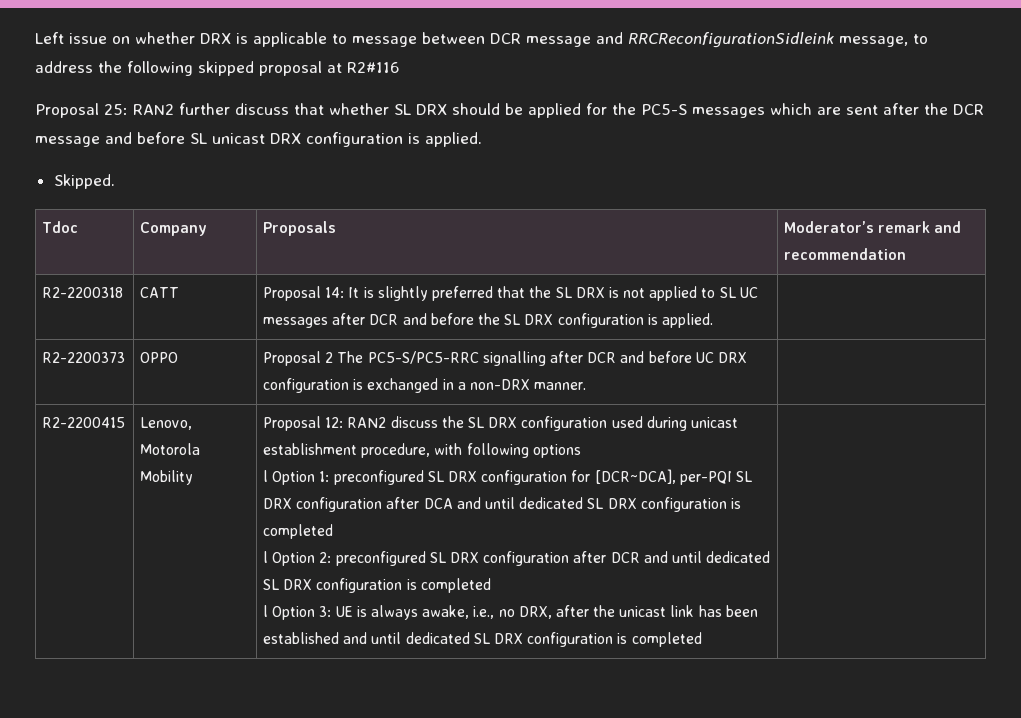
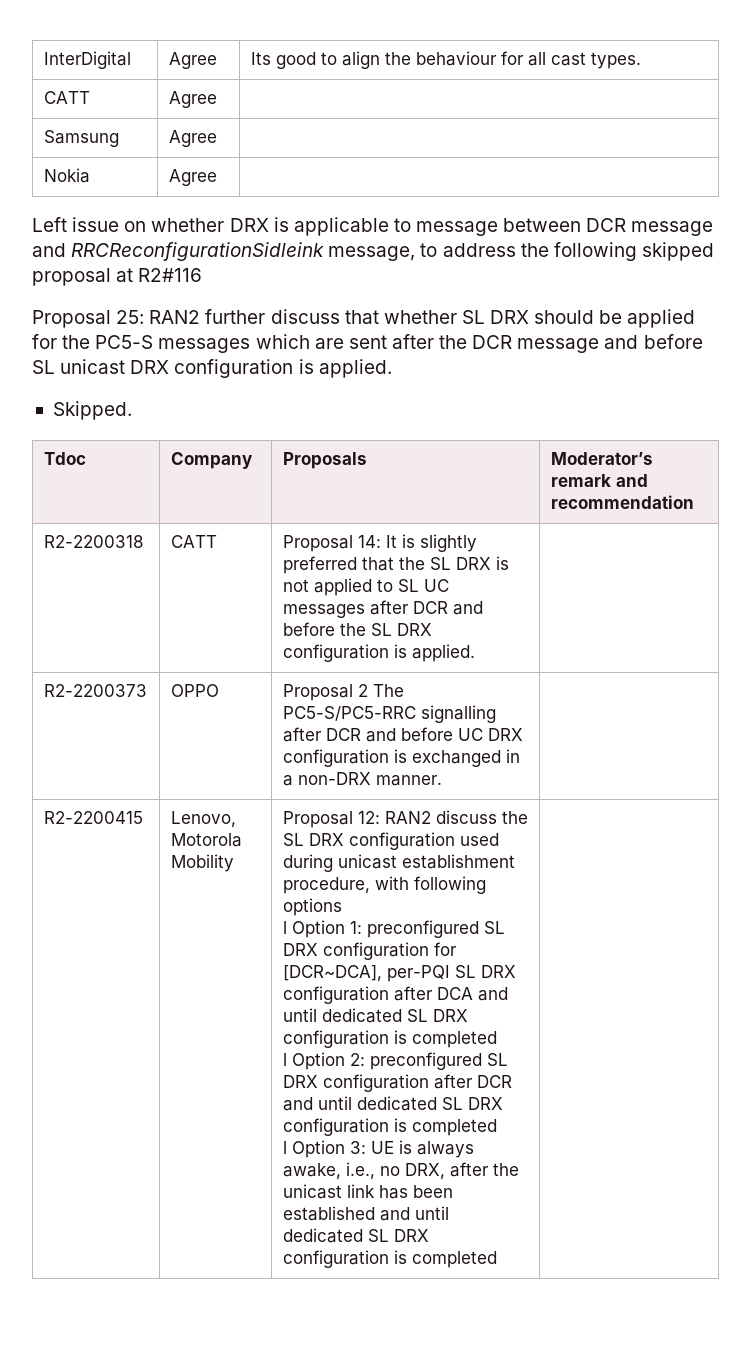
+ InterDigital | Agree | Its good to align the behaviour for all cast types.
+ CATT | Agree |
+ Samsung | Agree |
+ Nokia | Agree |

